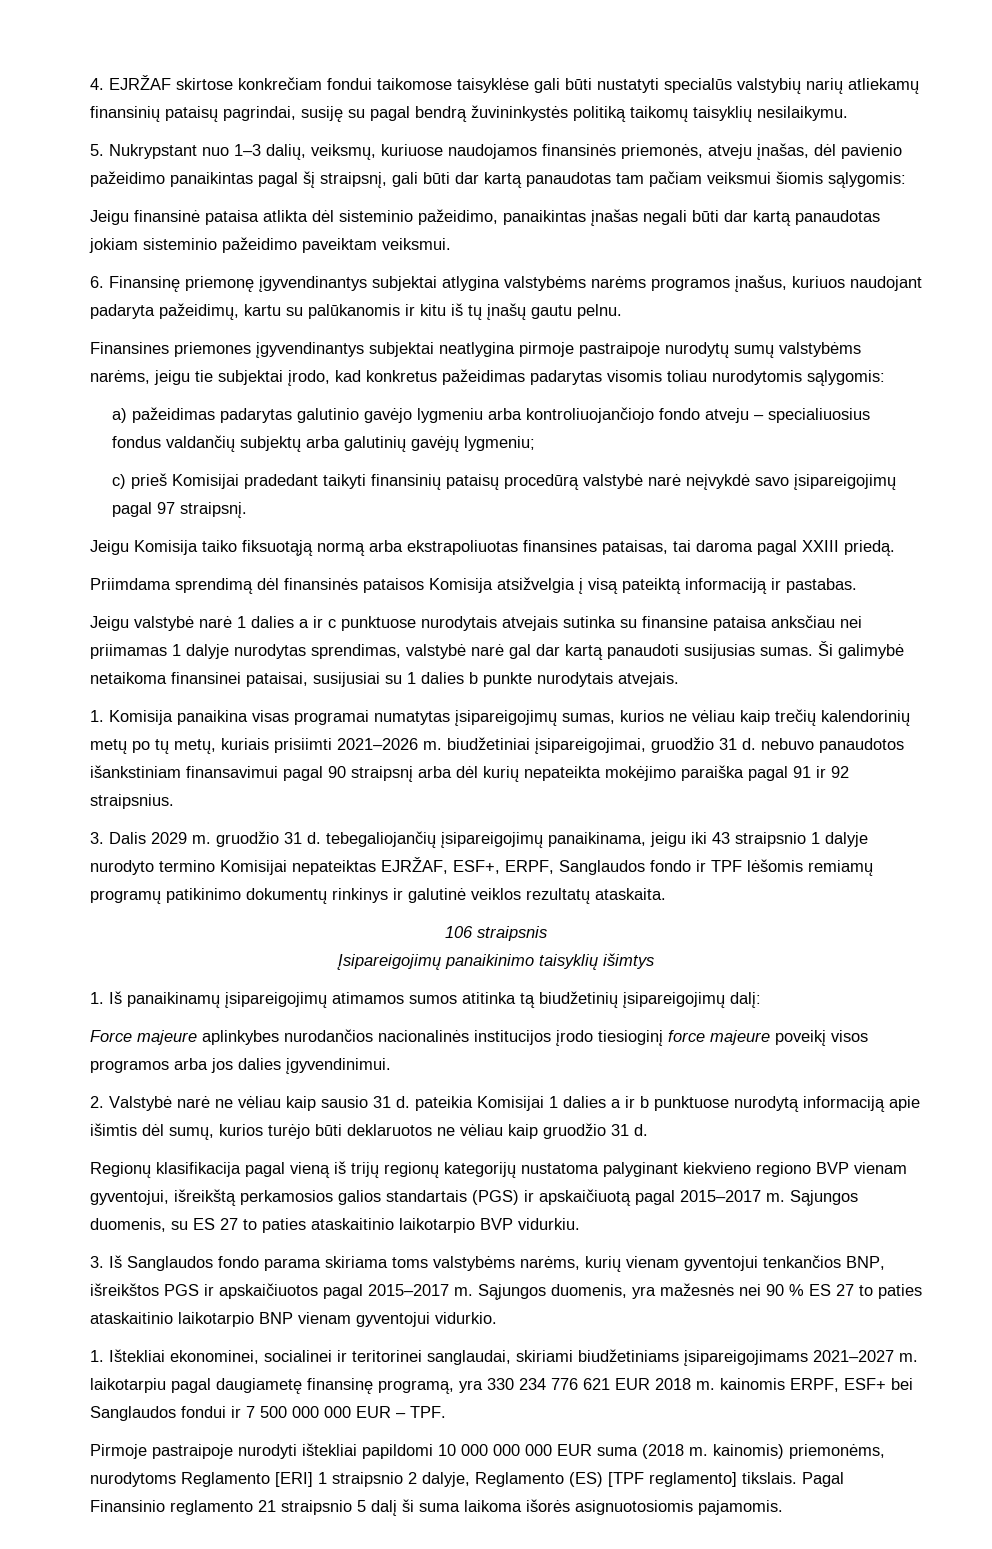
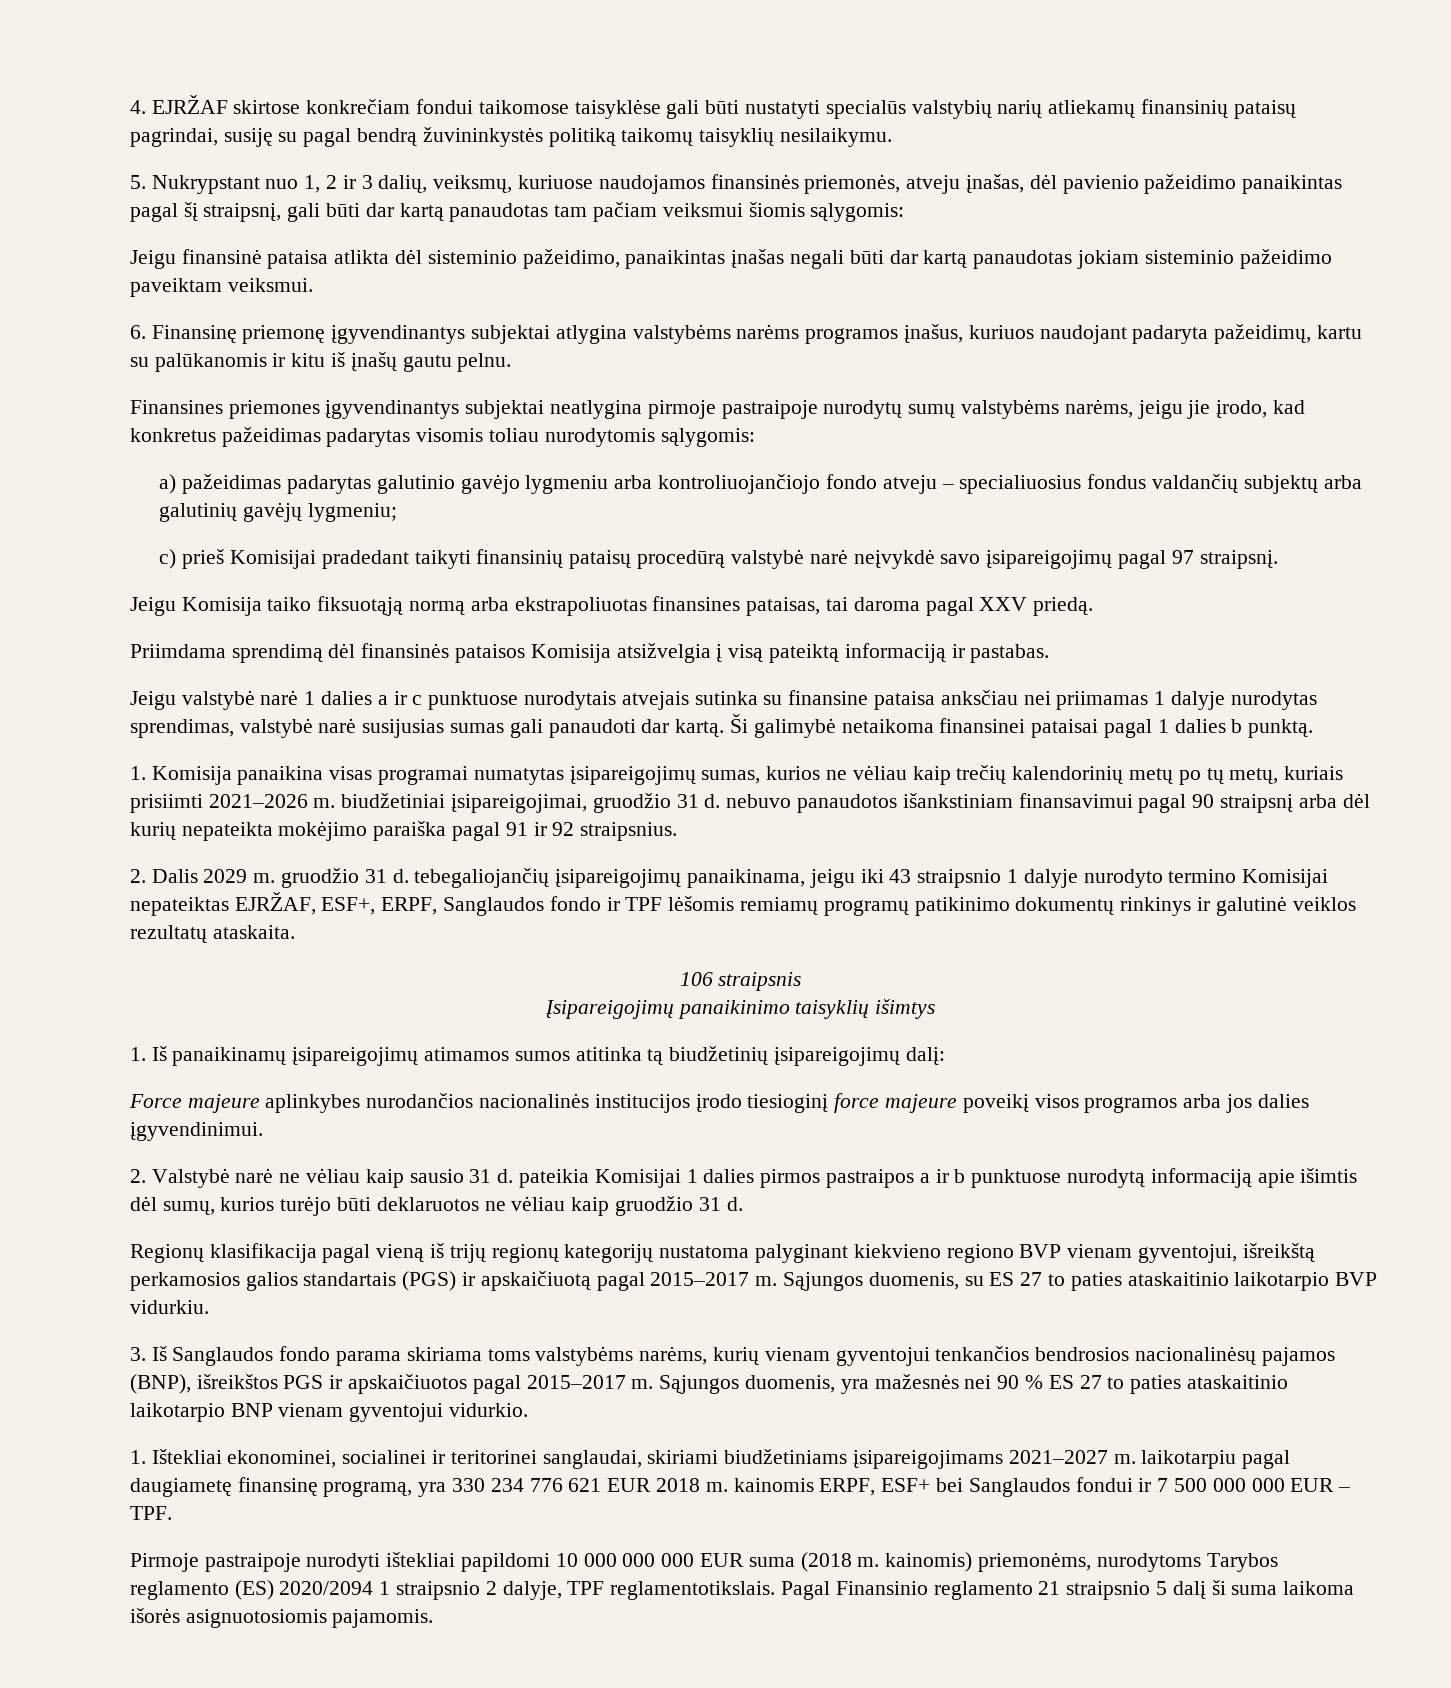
- 5. Nukrypstant nuo 1–3 dalių, veiksmų, kuriuose naudojamos finansinės priemonės, atveju įnašas, dėl pavienio pažeidimo panaikintas pagal šį straipsnį, gali būti dar kartą panaudotas tam pačiam veiksmui šiomis sąlygomis:
+ 5. Nukrypstant nuo 1, 2 ir 3 dalių, veiksmų, kuriuose naudojamos finansinės priemonės, atveju įnašas, dėl pavienio pažeidimo panaikintas pagal šį straipsnį, gali būti dar kartą panaudotas tam pačiam veiksmui šiomis sąlygomis:
- 6. Finansinę priemonę įgyvendinantys subjektai atlygina valstybėms narėms programos įnašus, kuriuos naudojant padaryta pažeidimų, kartu su palūkanomis ir kitu iš tų įnašų gautu pelnu.
+ 6. Finansinę priemonę įgyvendinantys subjektai atlygina valstybėms narėms programos įnašus, kuriuos naudojant padaryta pažeidimų, kartu su palūkanomis ir kitu iš įnašų gautu pelnu.
- Finansines priemones įgyvendinantys subjektai neatlygina pirmoje pastraipoje nurodytų sumų valstybėms narėms, jeigu tie subjektai įrodo, kad konkretus pažeidimas padarytas visomis toliau nurodytomis sąlygomis:
+ Finansines priemones įgyvendinantys subjektai neatlygina pirmoje pastraipoje nurodytų sumų valstybėms narėms, jeigu jie įrodo, kad konkretus pažeidimas padarytas visomis toliau nurodytomis sąlygomis:
- Jeigu Komisija taiko fiksuotąją normą arba ekstrapoliuotas finansines pataisas, tai daroma pagal XXIII priedą.
+ Jeigu Komisija taiko fiksuotąją normą arba ekstrapoliuotas finansines pataisas, tai daroma pagal XXV priedą.
- Jeigu valstybė narė 1 dalies a ir c punktuose nurodytais atvejais sutinka su finansine pataisa anksčiau nei priimamas 1 dalyje nurodytas sprendimas, valstybė narė gal dar kartą panaudoti susijusias sumas. Ši galimybė netaikoma finansinei pataisai, susijusiai su 1 dalies b punkte nurodytais atvejais.
+ Jeigu valstybė narė 1 dalies a ir c punktuose nurodytais atvejais sutinka su finansine pataisa anksčiau nei priimamas 1 dalyje nurodytas sprendimas, valstybė narė susijusias sumas gali panaudoti dar kartą. Ši galimybė netaikoma finansinei pataisai pagal 1 dalies b punktą.
- 3. Dalis 2029 m. gruodžio 31 d. tebegaliojančių įsipareigojimų panaikinama, jeigu iki 43 straipsnio 1 dalyje nurodyto termino Komisijai nepateiktas EJRŽAF, ESF+, ERPF, Sanglaudos fondo ir TPF lėšomis remiamų programų patikinimo dokumentų rinkinys ir galutinė veiklos rezultatų ataskaita.
+ 2. Dalis 2029 m. gruodžio 31 d. tebegaliojančių įsipareigojimų panaikinama, jeigu iki 43 straipsnio 1 dalyje nurodyto termino Komisijai nepateiktas EJRŽAF, ESF+, ERPF, Sanglaudos fondo ir TPF lėšomis remiamų programų patikinimo dokumentų rinkinys ir galutinė veiklos rezultatų ataskaita.
- 2. Valstybė narė ne vėliau kaip sausio 31 d. pateikia Komisijai 1 dalies a ir b punktuose nurodytą informaciją apie išimtis dėl sumų, kurios turėjo būti deklaruotos ne vėliau kaip gruodžio 31 d.
+ 2. Valstybė narė ne vėliau kaip sausio 31 d. pateikia Komisijai 1 dalies pirmos pastraipos a ir b punktuose nurodytą informaciją apie išimtis dėl sumų, kurios turėjo būti deklaruotos ne vėliau kaip gruodžio 31 d.
- 3. Iš Sanglaudos fondo parama skiriama toms valstybėms narėms, kurių vienam gyventojui tenkančios BNP, išreikštos PGS ir apskaičiuotos pagal 2015–2017 m.
+ 3. Iš Sanglaudos fondo parama skiriama toms valstybėms narėms, kurių vienam gyventojui tenkančios bendrosios nacionalinėsų pajamos (BNP), išreikštos PGS ir apskaičiuotos pagal 2015–2017 m.
- Pirmoje pastraipoje nurodyti ištekliai papildomi 10 000 000 000 EUR suma (2018 m. kainomis) priemonėms, nurodytoms Reglamento [ERI] 1 straipsnio 2 dalyje, Reglamento (ES) [TPF reglamento] tikslais.
+ Pirmoje pastraipoje nurodyti ištekliai papildomi 10 000 000 000 EUR suma (2018 m. kainomis) priemonėms, nurodytoms Tarybos reglamento (ES) 2020/2094 1 straipsnio 2 dalyje, TPF reglamentotikslais.

